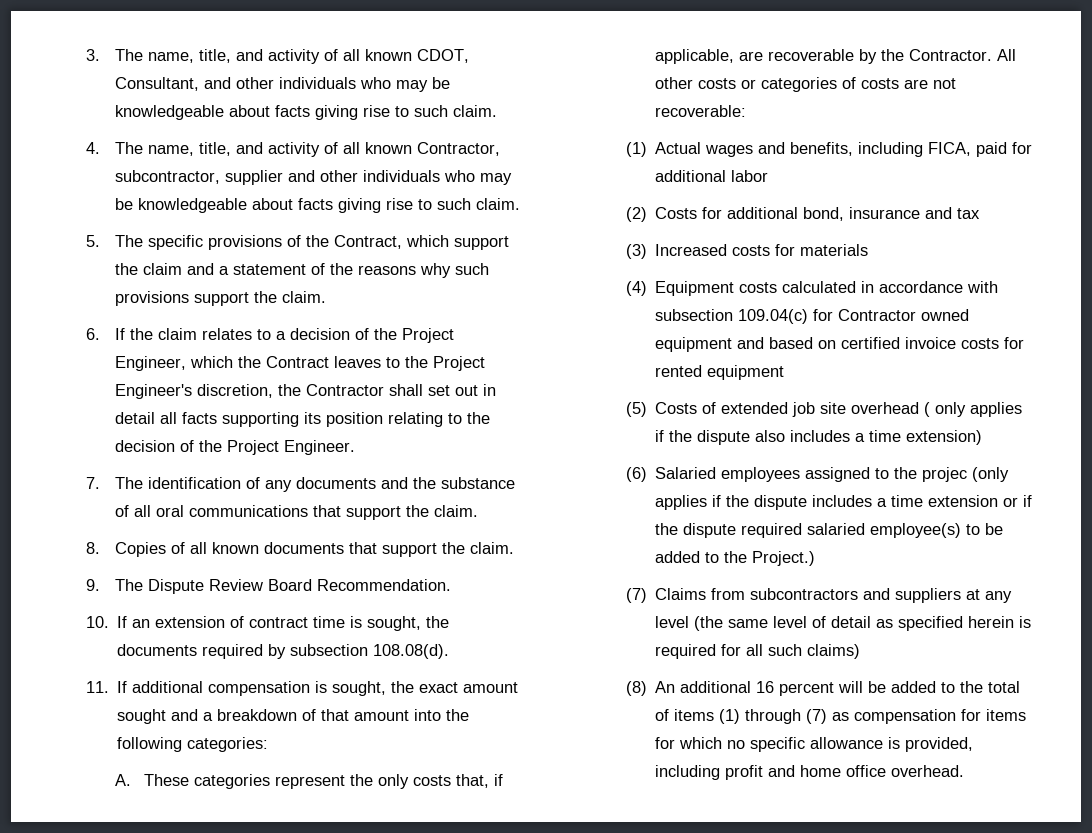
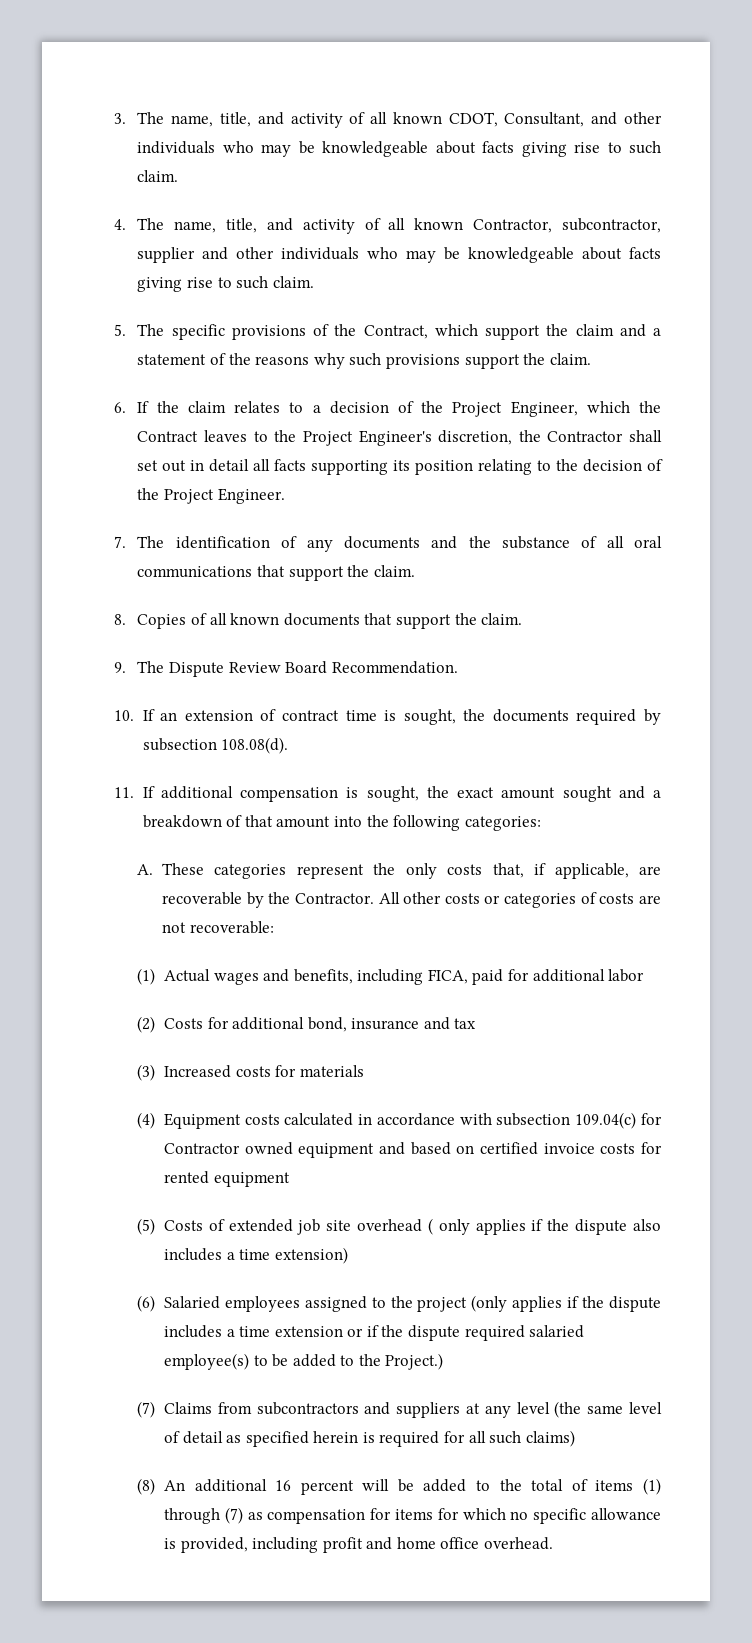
- (6) Salaried employees assigned to the projec (only applies if the dispute includes a time extension or if the dispute required salaried employee(s) to be added to the Project.)
+ (6) Salaried employees assigned to the project (only applies if the dispute includes a time extension or if the dispute required salaried employee(s) to be added to the Project.)

